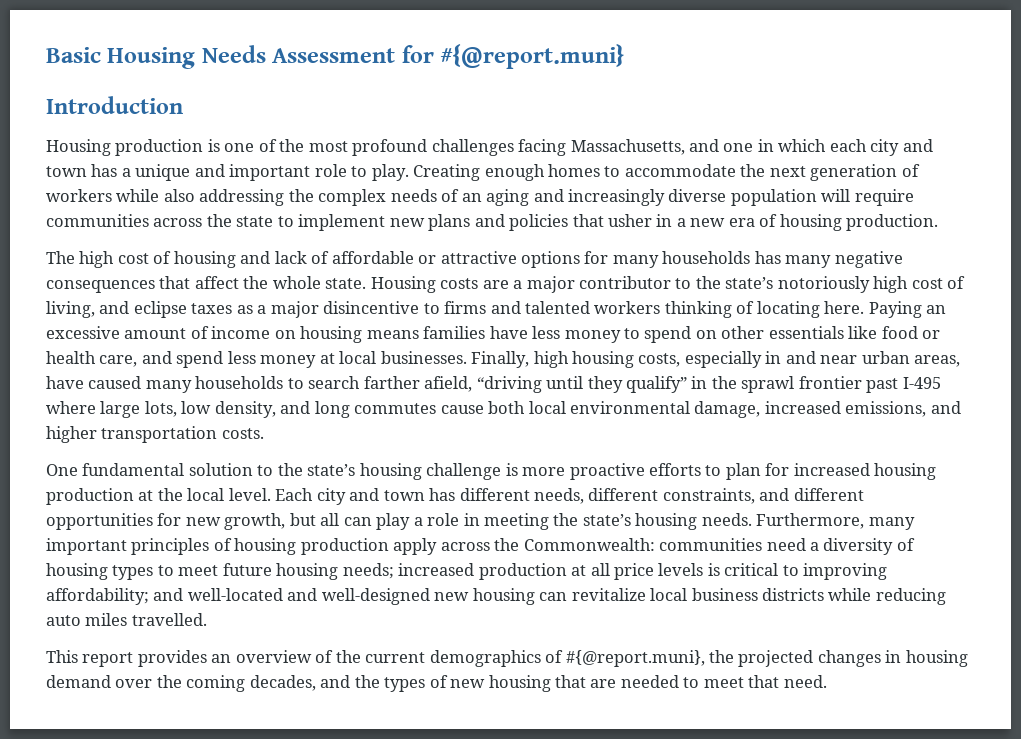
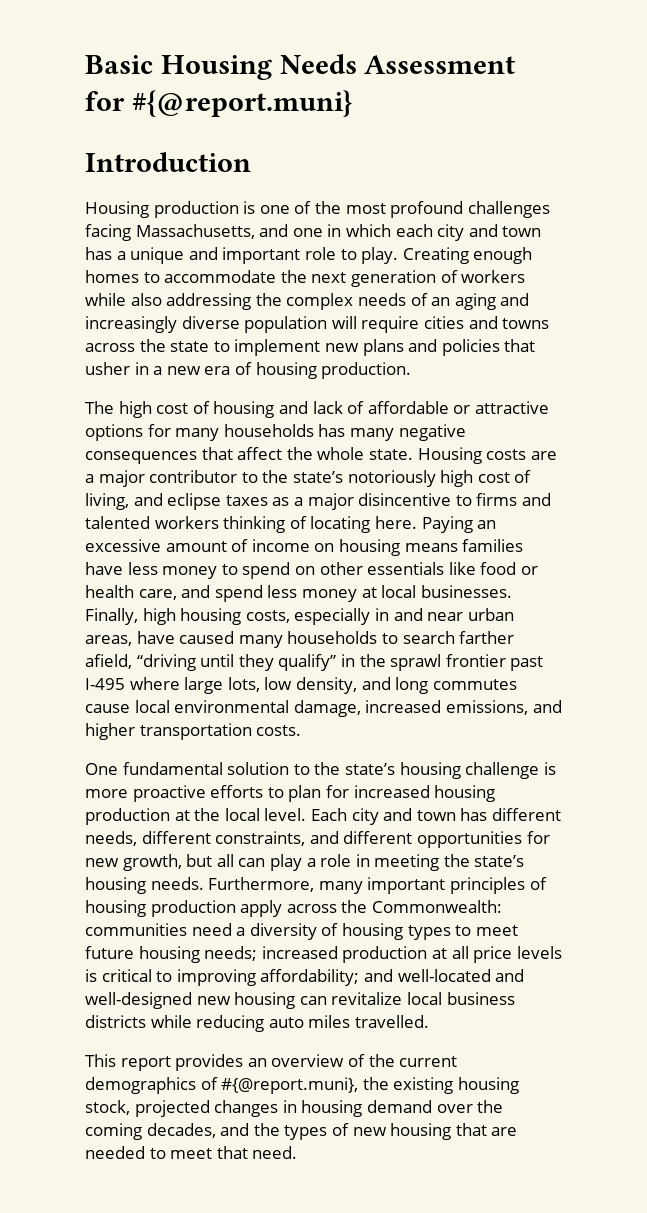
- Creating enough homes to accommodate the next generation of workers while also addressing the complex needs of an aging and increasingly diverse population will require communities across the state to implement new plans and policies that usher in a new era of housing production.
+ Creating enough homes to accommodate the next generation of workers while also addressing the complex needs of an aging and increasingly diverse population will require cities and towns across the state to implement new plans and policies that usher in a new era of housing production.
- Finally, high housing costs, especially in and near urban areas, have caused many households to search farther afield, “driving until they qualify” in the sprawl frontier past I-495 where large lots, low density, and long commutes cause both local environmental damage, increased emissions, and higher transportation costs.
+ Finally, high housing costs, especially in and near urban areas, have caused many households to search farther afield, “driving until they qualify” in the sprawl frontier past I-495 where large lots, low density, and long commutes cause local environmental damage, increased emissions, and higher transportation costs.
- This report provides an overview of the current demographics of #{@report.muni}, the projected changes in housing demand over the coming decades, and the types of new housing that are needed to meet that need.
+ This report provides an overview of the current demographics of #{@report.muni}, the existing housing stock, projected changes in housing demand over the coming decades, and the types of new housing that are needed to meet that need.

